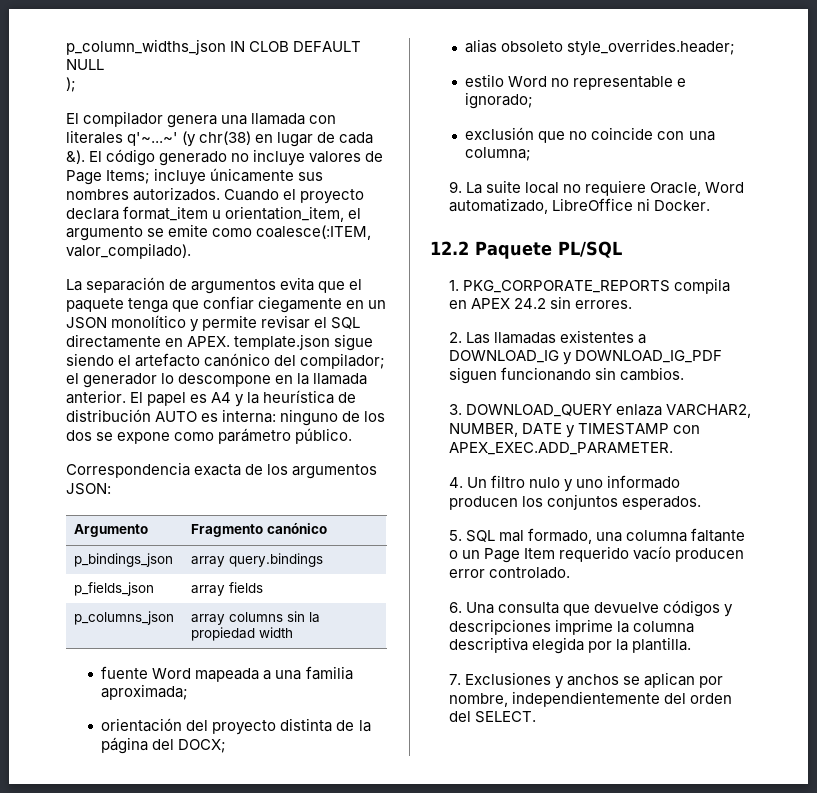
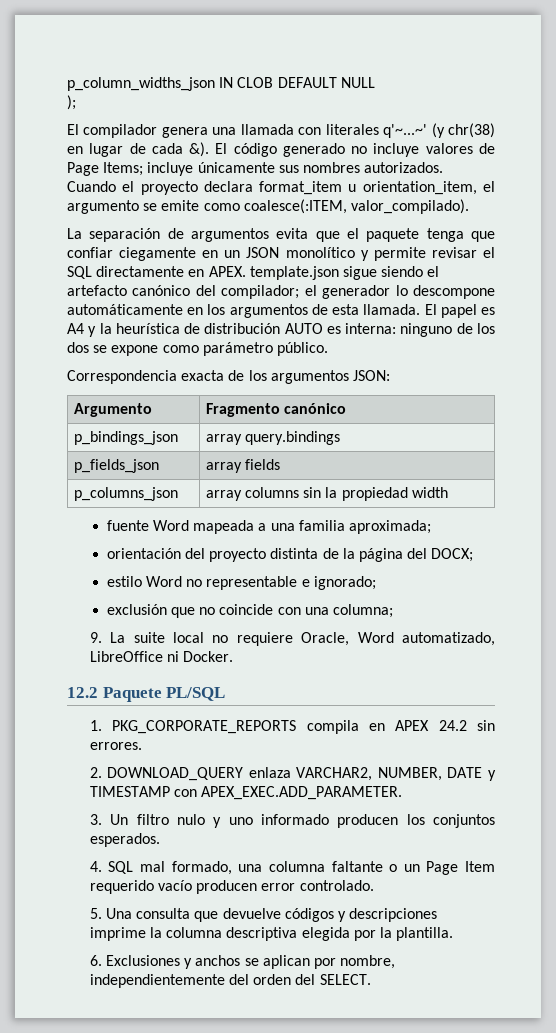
- La separación de argumentos evita que el paquete tenga que confiar ciegamente en un JSON monolítico y permite revisar el SQL directamente en APEX. template.json sigue siendo el artefacto canónico del compilador; el generador lo descompone en la llamada anterior.
+ La separación de argumentos evita que el paquete tenga que confiar ciegamente en un JSON monolítico y permite revisar el SQL directamente en APEX. template.json sigue siendo el artefacto canónico del compilador; el generador lo descompone automáticamente en los argumentos de esta llamada.
- alias obsoleto style_overrides.header;
- 2. Las llamadas existentes a DOWNLOAD_IG y DOWNLOAD_IG_PDF siguen funcionando sin cambios.
- 3. DOWNLOAD_QUERY enlaza VARCHAR2, NUMBER, DATE y TIMESTAMP con APEX_EXEC.ADD_PARAMETER.
+ 2. DOWNLOAD_QUERY enlaza VARCHAR2, NUMBER, DATE y TIMESTAMP con APEX_EXEC.ADD_PARAMETER.
- 4. Un filtro nulo y uno informado producen los conjuntos esperados.
+ 3. Un filtro nulo y uno informado producen los conjuntos esperados.
- 5. SQL mal formado, una columna faltante o un Page Item requerido vacío producen error controlado.
+ 4. SQL mal formado, una columna faltante o un Page Item requerido vacío producen error controlado.
- 6. Una consulta que devuelve códigos y descripciones imprime la columna descriptiva elegida por la plantilla.
+ 5. Una consulta que devuelve códigos y descripciones imprime la columna descriptiva elegida por la plantilla.
- 7. Exclusiones y anchos se aplican por nombre, independientemente del orden del SELECT.
+ 6. Exclusiones y anchos se aplican por nombre, independientemente del orden del SELECT.

